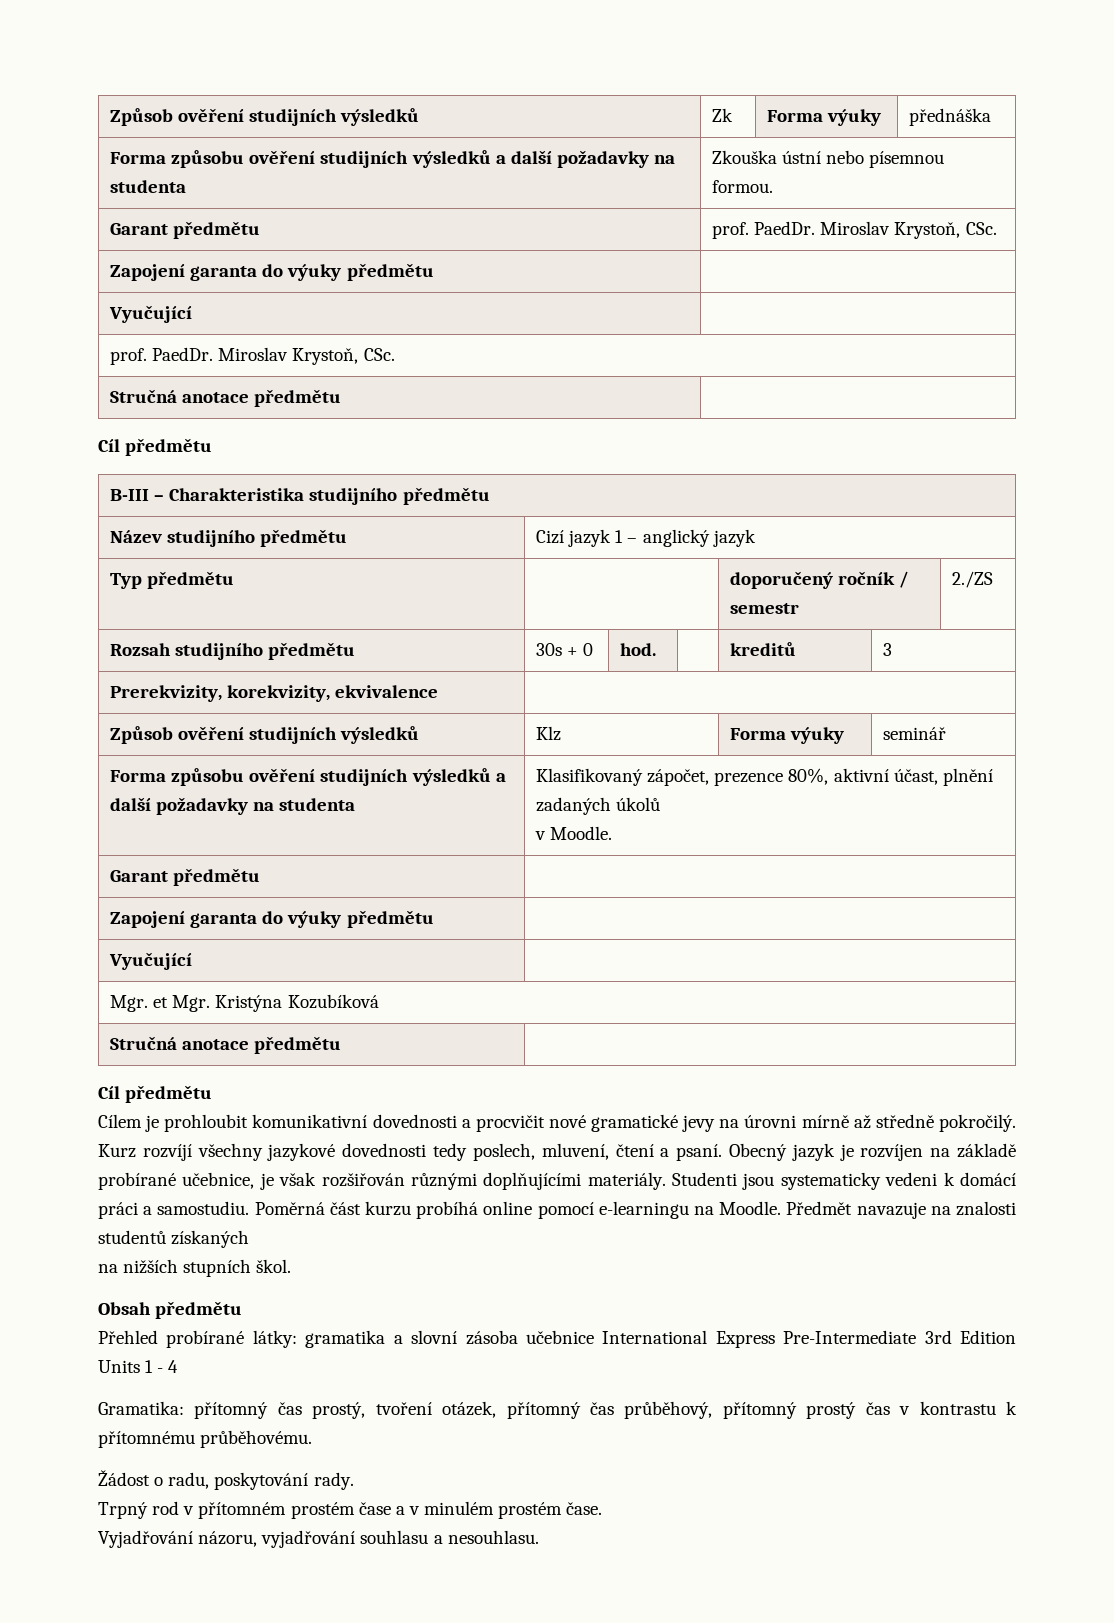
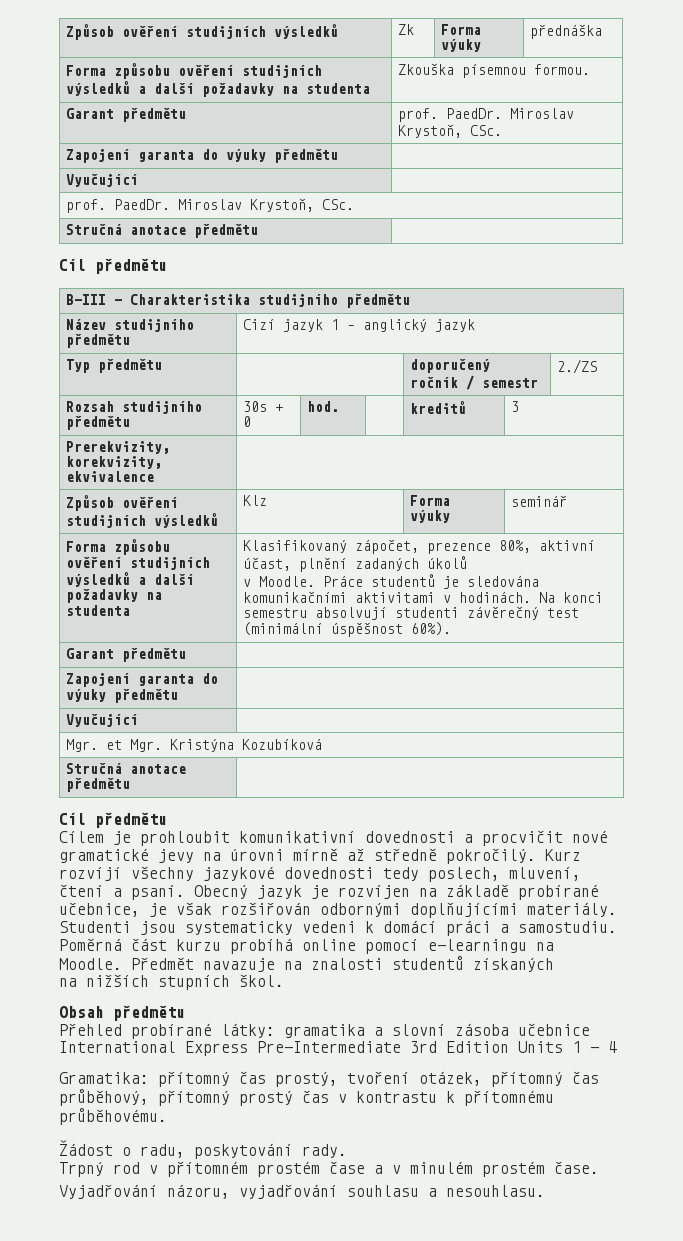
- Forma způsobu ověření studijních výsledků a další požadavky na studenta | Zkouška ústní nebo písemnou formou.
+ Forma způsobu ověření studijních výsledků a další požadavky na studenta | Zkouška písemnou formou.
  Forma způsobu ověření studijních výsledků a další požadavky na studenta | Klasifikovaný zápočet, prezence 80%, aktivní účast, plnění zadaných úkolů
- v Moodle.
+ v Moodle. Práce studentů je sledována komunikačními aktivitami v hodinách. Na konci semestru absolvují studenti závěrečný test (minimální úspěšnost 60%).
- Obecný jazyk je rozvíjen na základě probírané učebnice, je však rozšiřován různými doplňujícími materiály.
+ Obecný jazyk je rozvíjen na základě probírané učebnice, je však rozšiřován odbornými doplňujícími materiály.

